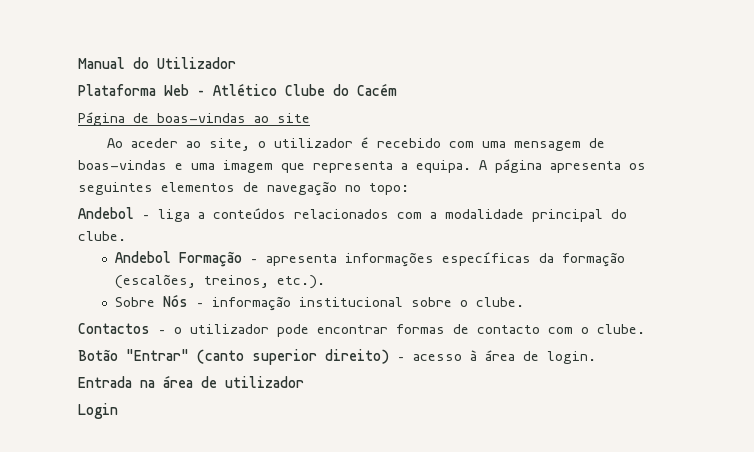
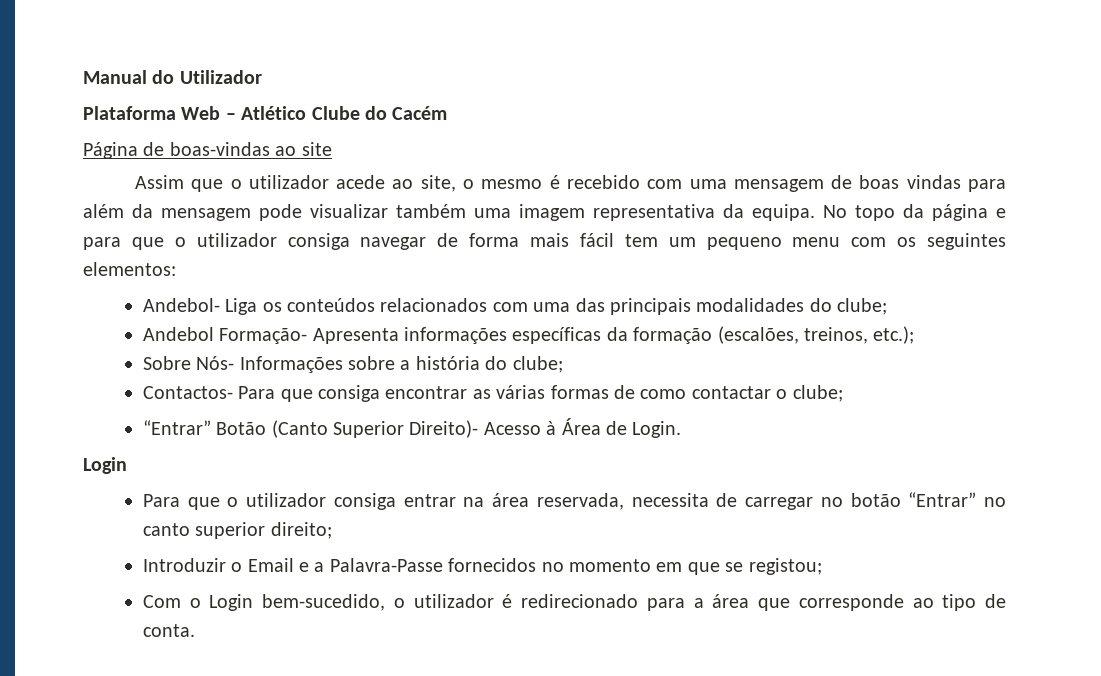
- Ao aceder ao site, o utilizador é recebido com uma mensagem de boas-vindas e uma imagem que representa a equipa. A página apresenta os seguintes elementos de navegação no topo:
- Andebol – liga a conteúdos relacionados com a modalidade principal do clube.
- Andebol Formação – apresenta informações específicas da formação (escalões, treinos, etc.).
+ Assim que o utilizador acede ao site, o mesmo é recebido com uma mensagem de boas vindas para além da mensagem pode visualizar também uma imagem representativa da equipa. No topo da página e para que o utilizador consiga navegar de forma mais fácil tem um pequeno menu com os seguintes elementos:
+ Andebol- Liga os conteúdos relacionados com uma das principais modalidades do clube;
+ Andebol Formação- Apresenta informações específicas da formação (escalões, treinos, etc.);
- Sobre Nós – informação institucional sobre o clube.
- Contactos – o utilizador pode encontrar formas de contacto com o clube.
- Botão "Entrar" (canto superior direito) – acesso à área de login.
- Entrada na área de utilizador
+ Sobre Nós- Informações sobre a história do clube;
+ Contactos- Para que consiga encontrar as várias formas de como contactar o clube;
+ “Entrar” Botão (Canto Superior Direito)- Acesso à Área de Login.
  Login
+ Para que o utilizador consiga entrar na área reservada, necessita de carregar no botão “Entrar” no canto superior direito;
+ Introduzir o Email e a Palavra-Passe fornecidos no momento em que se registou;
+ Com o Login bem-sucedido, o utilizador é redirecionado para a área que corresponde ao tipo de conta.

